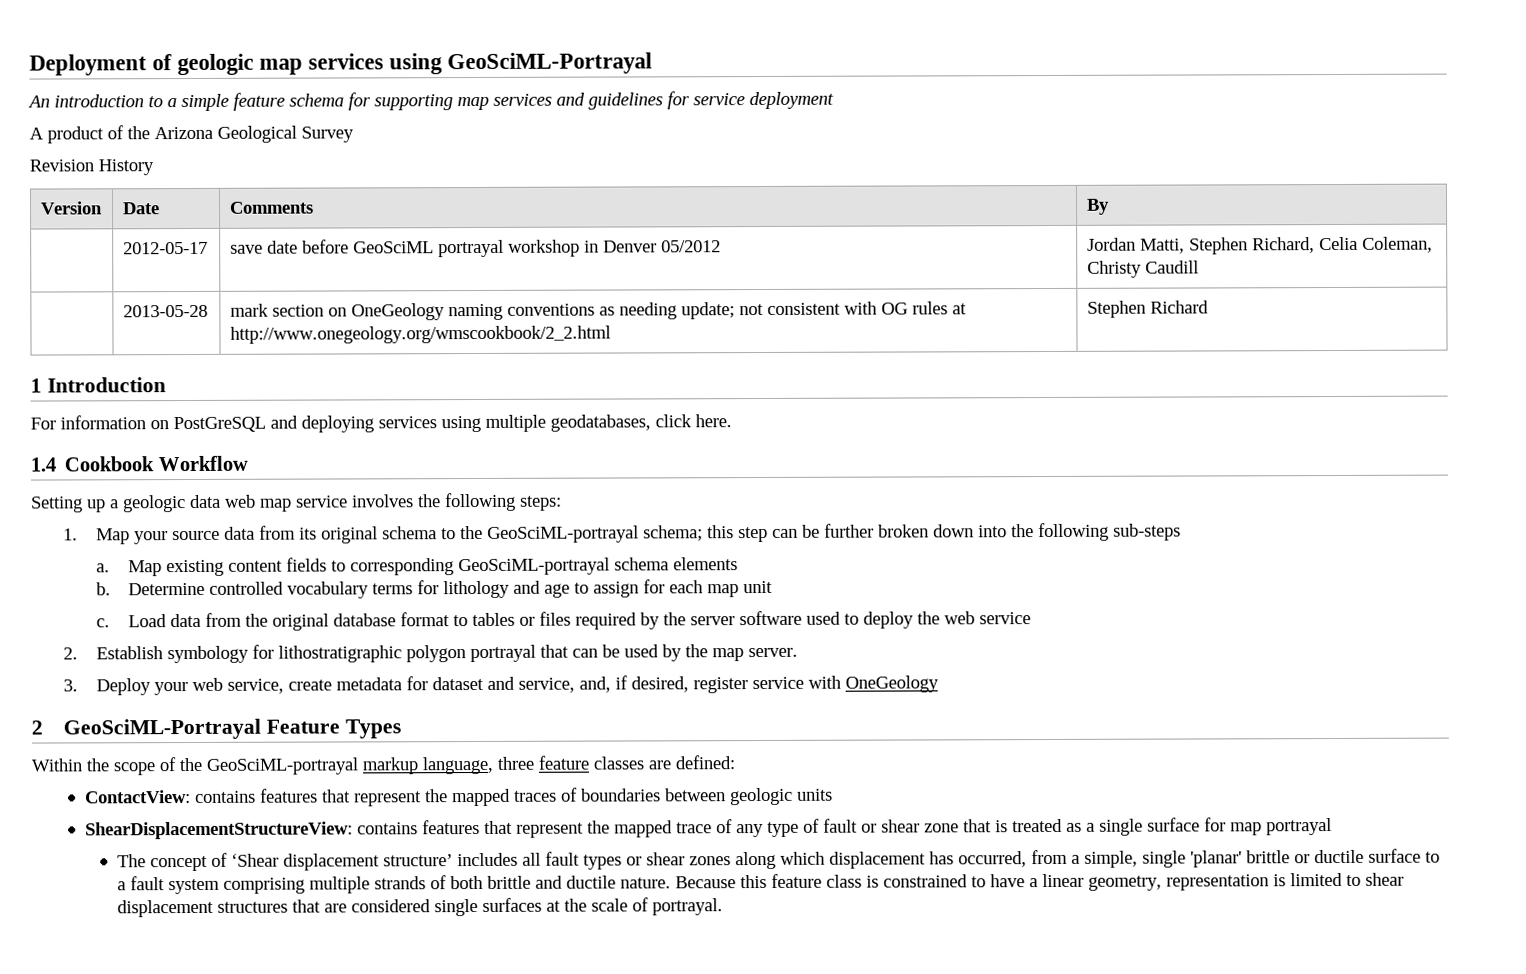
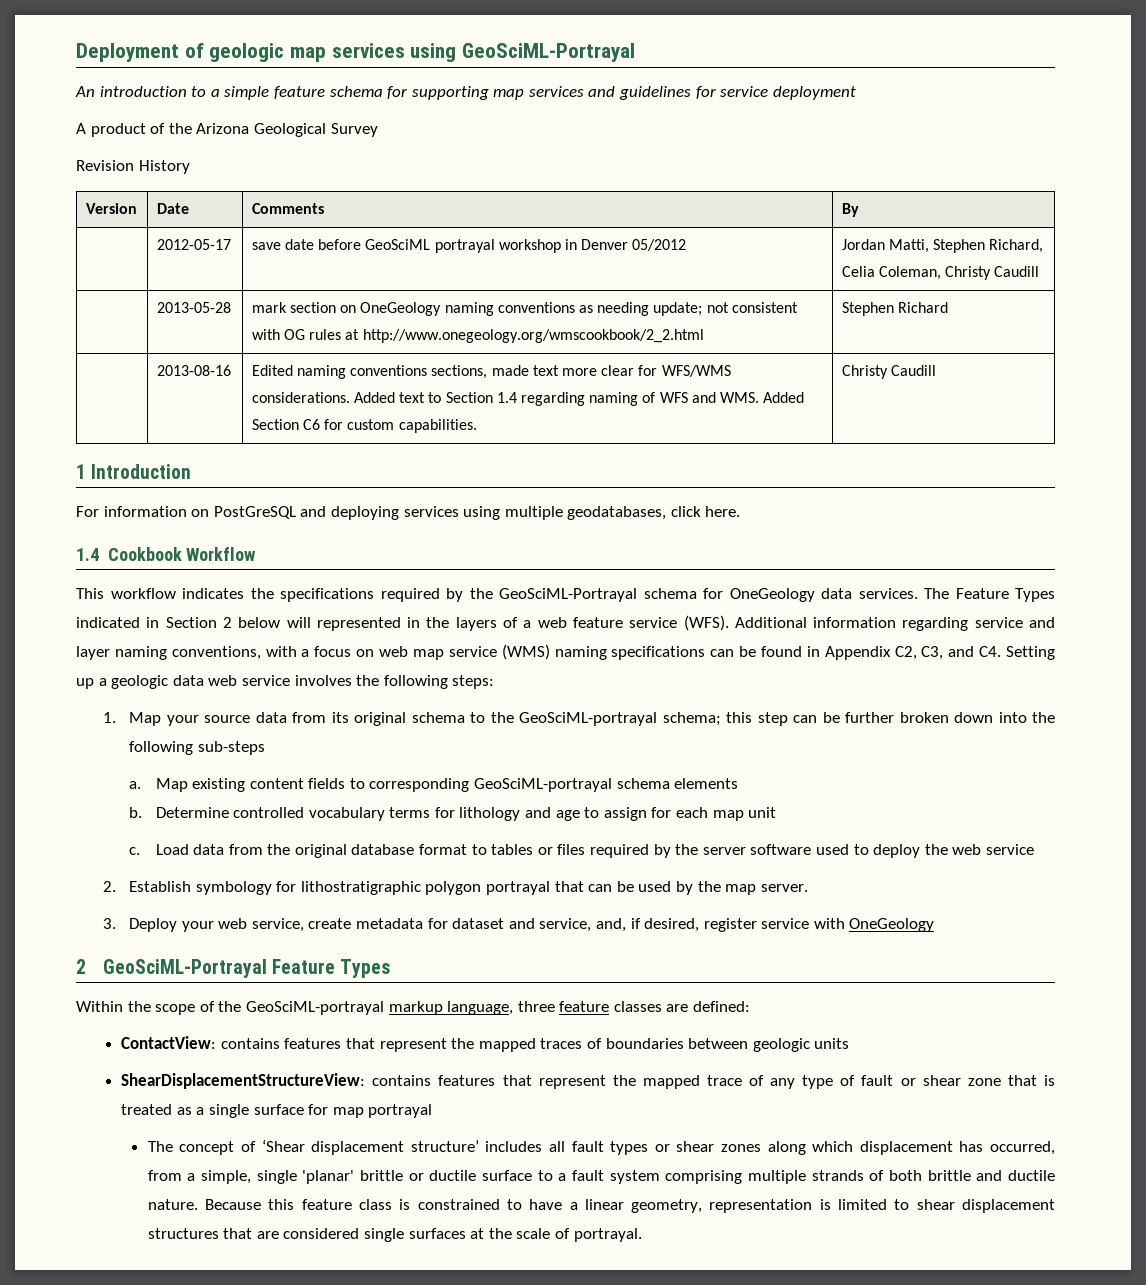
+ | 2013-08-16 | Edited naming conventions sections, made text more clear for WFS/WMS considerations. Added text to Section 1.4 regarding naming of WFS and WMS. Added Section C6 for custom capabilities. | Christy Caudill
- Setting up a geologic data web map service involves the following steps:
+ This workflow indicates the specifications required by the GeoSciML-Portrayal schema for OneGeology data services. The Feature Types indicated in Section 2 below will represented in the layers of a web feature service (WFS). Additional information regarding service and layer naming conventions, with a focus on web map service (WMS) naming specifications can be found in Appendix C2, C3, and C4. Setting up a geologic data web service involves the following steps:

